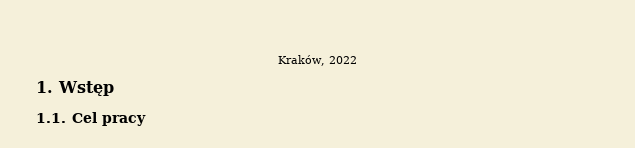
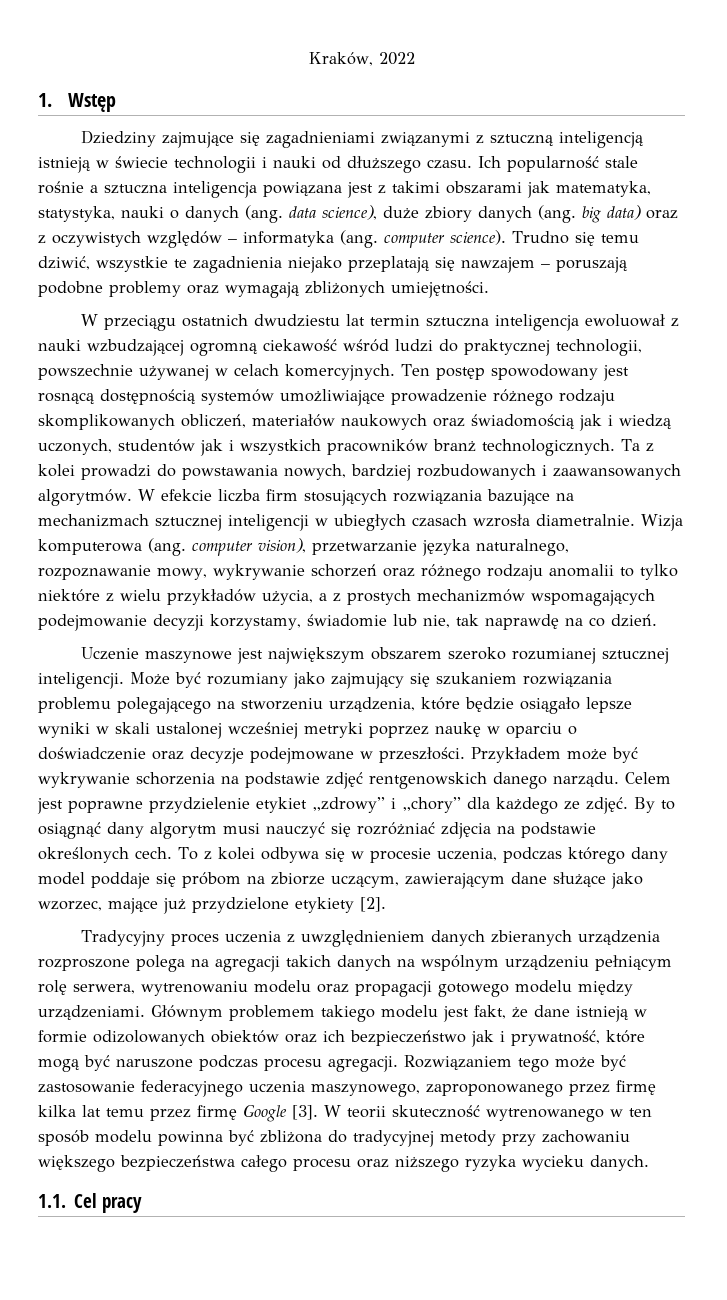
+ Dziedziny zajmujące się zagadnieniami związanymi z sztuczną inteligencją istnieją w świecie technologii i nauki od dłuższego czasu. Ich popularność stale rośnie a sztuczna inteligencja powiązana jest z takimi obszarami jak matematyka, statystyka, nauki o danych (ang. data science), duże zbiory danych (ang. big data) oraz z oczywistych względów – informatyka (ang. computer science). Trudno się temu dziwić, wszystkie te zagadnienia niejako przeplatają się nawzajem – poruszają podobne problemy oraz wymagają zbliżonych umiejętności.
+ W przeciągu ostatnich dwudziestu lat termin sztuczna inteligencja ewoluował z nauki wzbudzającej ogromną ciekawość wśród ludzi do praktycznej technologii, powszechnie używanej w celach komercyjnych. Ten postęp spowodowany jest rosnącą dostępnością systemów umożliwiające prowadzenie różnego rodzaju skomplikowanych obliczeń, materiałów naukowych oraz świadomością jak i wiedzą uczonych, studentów jak i wszystkich pracowników branż technologicznych. Ta z kolei prowadzi do powstawania nowych, bardziej rozbudowanych i zaawansowanych algorytmów. W efekcie liczba firm stosujących rozwiązania bazujące na mechanizmach sztucznej inteligencji w ubiegłych czasach wzrosła diametralnie. Wizja komputerowa (ang. computer vision), przetwarzanie języka naturalnego, rozpoznawanie mowy, wykrywanie schorzeń oraz różnego rodzaju anomalii to tylko niektóre z wielu przykładów użycia, a z prostych mechanizmów wspomagających podejmowanie decyzji korzystamy, świadomie lub nie, tak naprawdę na co dzień.
+ Uczenie maszynowe jest największym obszarem szeroko rozumianej sztucznej inteligencji. Może być rozumiany jako zajmujący się szukaniem rozwiązania problemu polegającego na stworzeniu urządzenia, które będzie osiągało lepsze wyniki w skali ustalonej wcześniej metryki poprzez naukę w oparciu o doświadczenie oraz decyzje podejmowane w przeszłości. Przykładem może być wykrywanie schorzenia na podstawie zdjęć rentgenowskich danego narządu. Celem jest poprawne przydzielenie etykiet „zdrowy” i „chory” dla każdego ze zdjęć. By to osiągnąć dany algorytm musi nauczyć się rozróżniać zdjęcia na podstawie określonych cech. To z kolei odbywa się w procesie uczenia, podczas którego dany model poddaje się próbom na zbiorze uczącym, zawierającym dane służące jako wzorzec, mające już przydzielone etykiety [2].
+ Tradycyjny proces uczenia z uwzględnieniem danych zbieranych urządzenia rozproszone polega na agregacji takich danych na wspólnym urządzeniu pełniącym rolę serwera, wytrenowaniu modelu oraz propagacji gotowego modelu między urządzeniami. Głównym problemem takiego modelu jest fakt, że dane istnieją w formie odizolowanych obiektów oraz ich bezpieczeństwo jak i prywatność, które mogą być naruszone podczas procesu agregacji. Rozwiązaniem tego może być zastosowanie federacyjnego uczenia maszynowego, zaproponowanego przez firmę kilka lat temu przez firmę Google [3]. W teorii skuteczność wytrenowanego w ten sposób modelu powinna być zbliżona do tradycyjnej metody przy zachowaniu większego bezpieczeństwa całego procesu oraz niższego ryzyka wycieku danych.

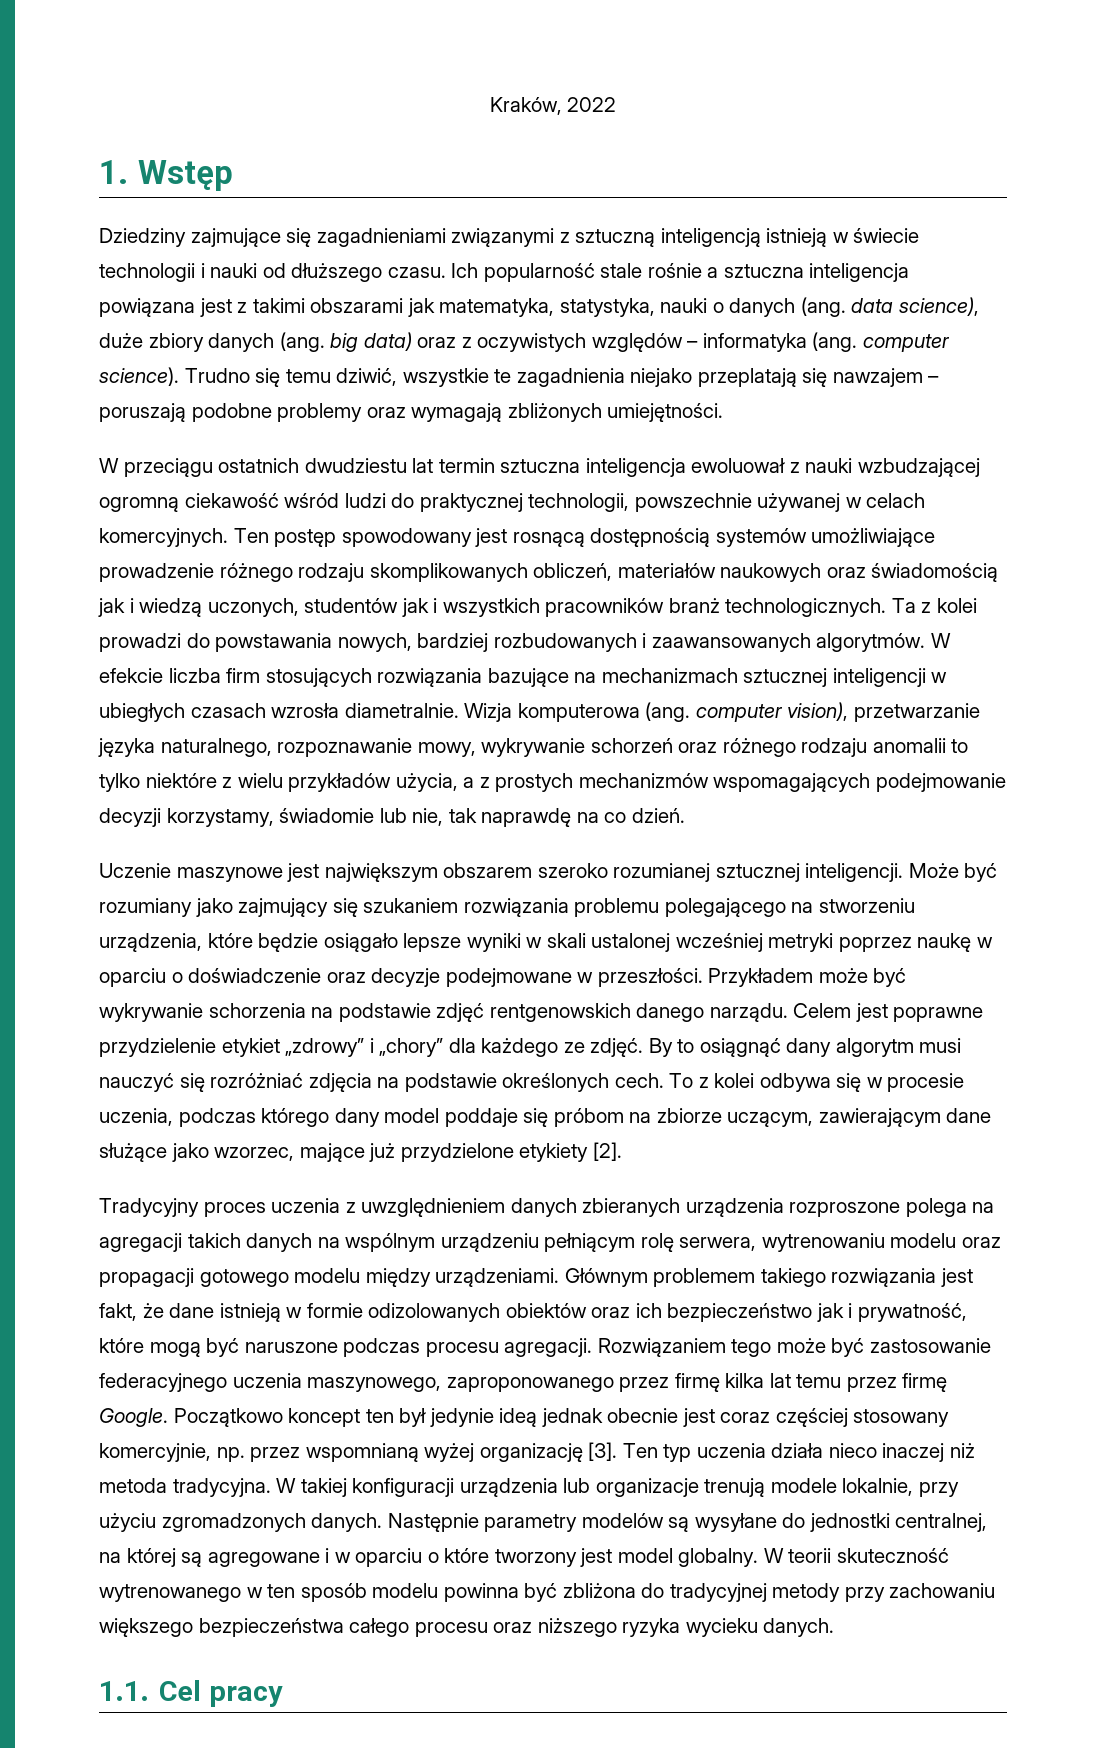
- Głównym problemem takiego modelu jest fakt, że dane istnieją w formie odizolowanych obiektów oraz ich bezpieczeństwo jak i prywatność, które mogą być naruszone podczas procesu agregacji.
+ Głównym problemem takiego rozwiązania jest fakt, że dane istnieją w formie odizolowanych obiektów oraz ich bezpieczeństwo jak i prywatność, które mogą być naruszone podczas procesu agregacji.
- Rozwiązaniem tego może być zastosowanie federacyjnego uczenia maszynowego, zaproponowanego przez firmę kilka lat temu przez firmę Google [3].
+ Rozwiązaniem tego może być zastosowanie federacyjnego uczenia maszynowego, zaproponowanego przez firmę kilka lat temu przez firmę Google. Początkowo koncept ten był jedynie ideą jednak obecnie jest coraz częściej stosowany komercyjnie, np. przez wspomnianą wyżej organizację [3]. Ten typ uczenia działa nieco inaczej niż metoda tradycyjna. W takiej konfiguracji urządzenia lub organizacje trenują modele lokalnie, przy użyciu zgromadzonych danych. Następnie parametry modelów są wysyłane do jednostki centralnej, na której są agregowane i w oparciu o które tworzony jest model globalny.

